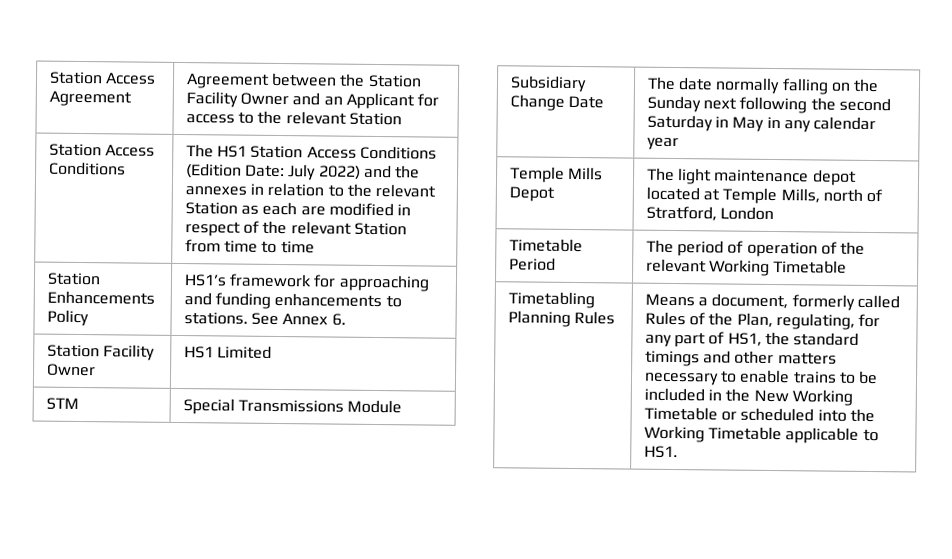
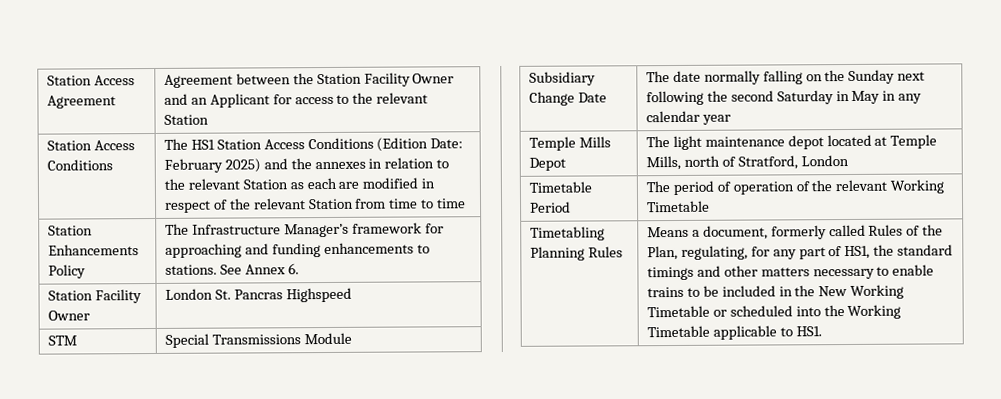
- Station Access Conditions | The HS1 Station Access Conditions (Edition Date: July 2022) and the annexes in relation to the relevant Station as each are modified in respect of the relevant Station from time to time
+ Station Access Conditions | The HS1 Station Access Conditions (Edition Date: February 2025) and the annexes in relation to the relevant Station as each are modified in respect of the relevant Station from time to time
- Station Enhancements Policy | HS1’s framework for approaching and funding enhancements to stations. See Annex 6.
+ Station Enhancements Policy | The Infrastructure Manager’s framework for approaching and funding enhancements to stations. See Annex 6.
- Station Facility Owner | HS1 Limited
+ Station Facility Owner | London St. Pancras Highspeed

